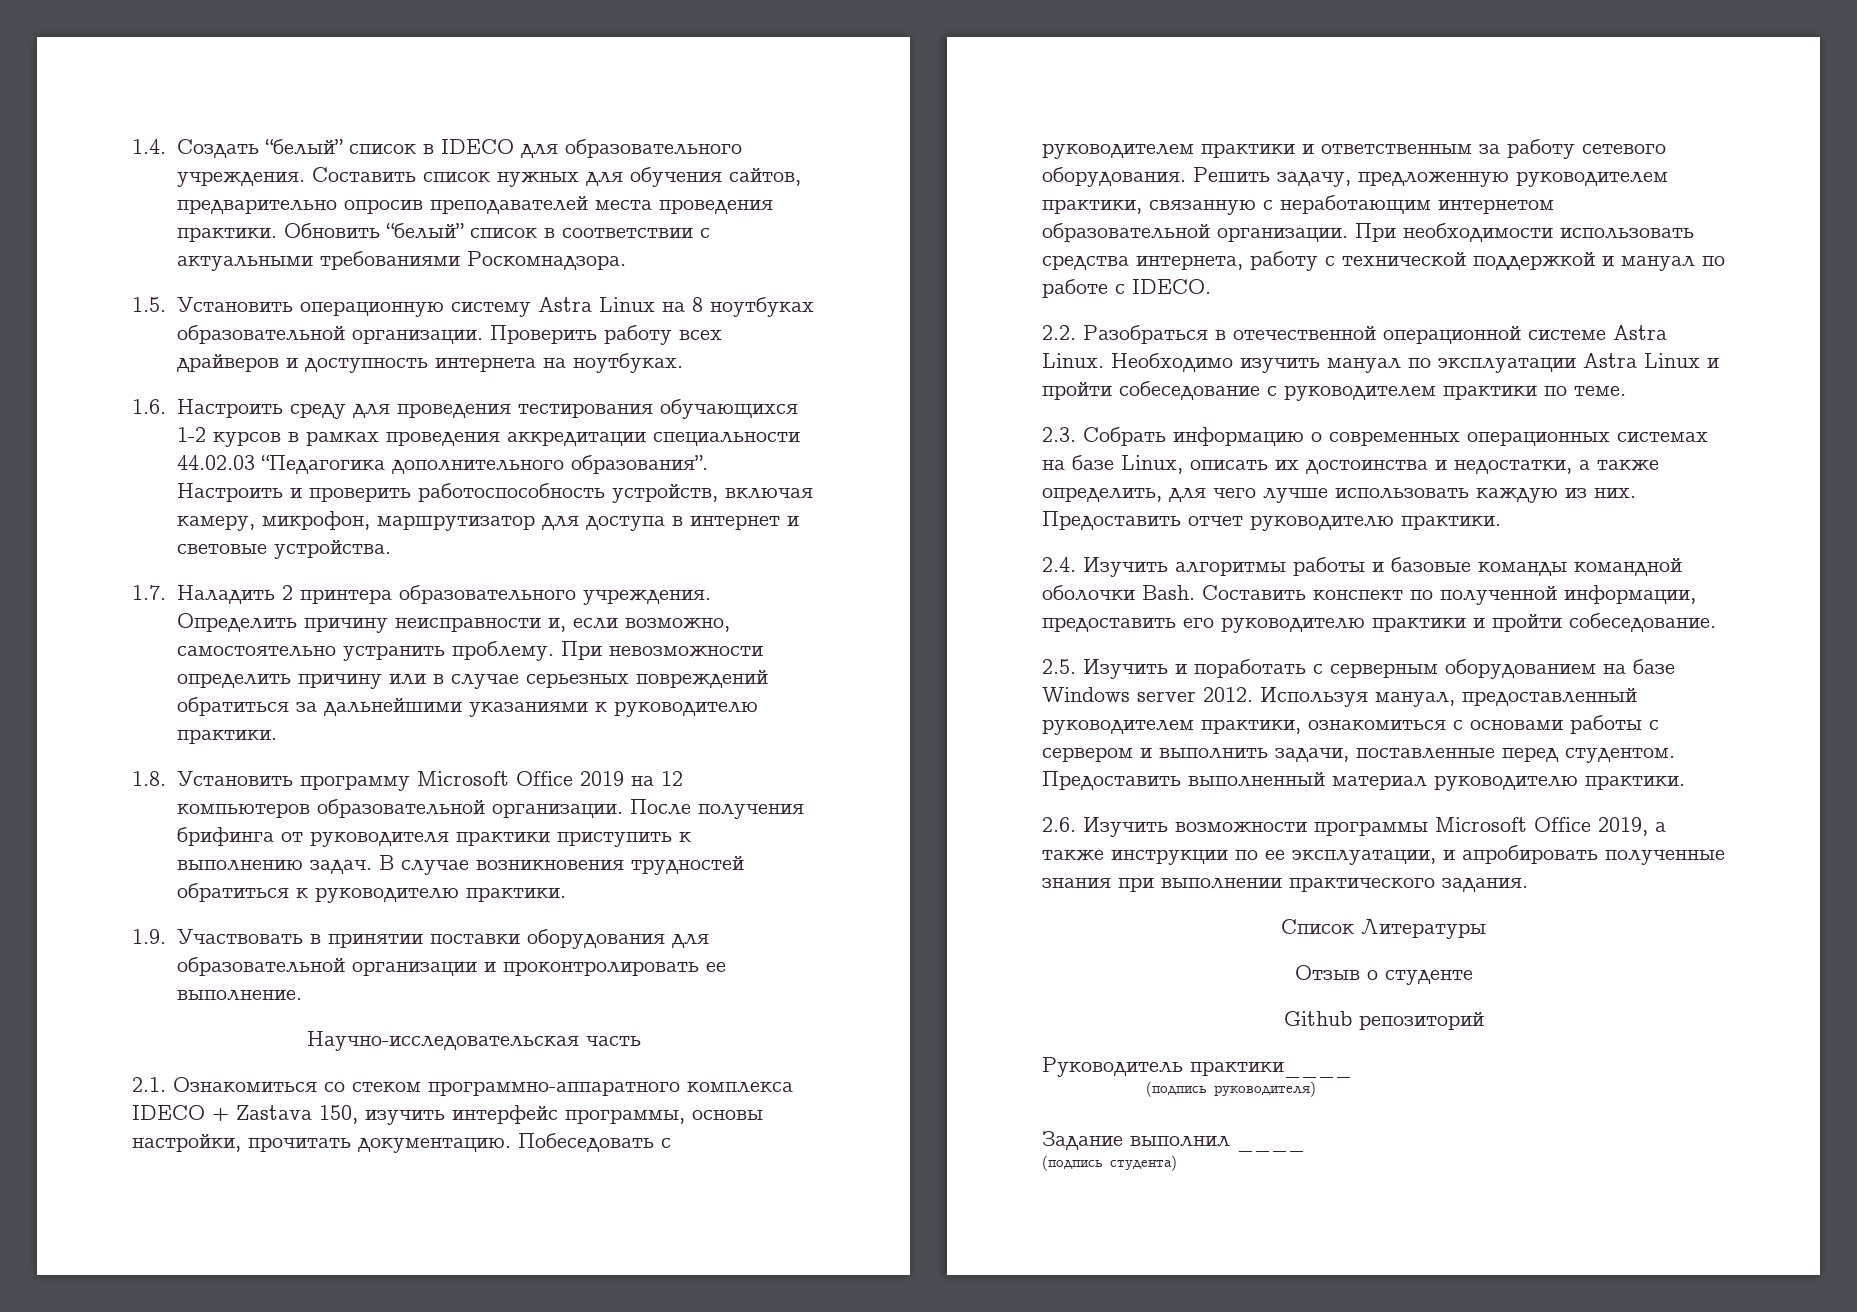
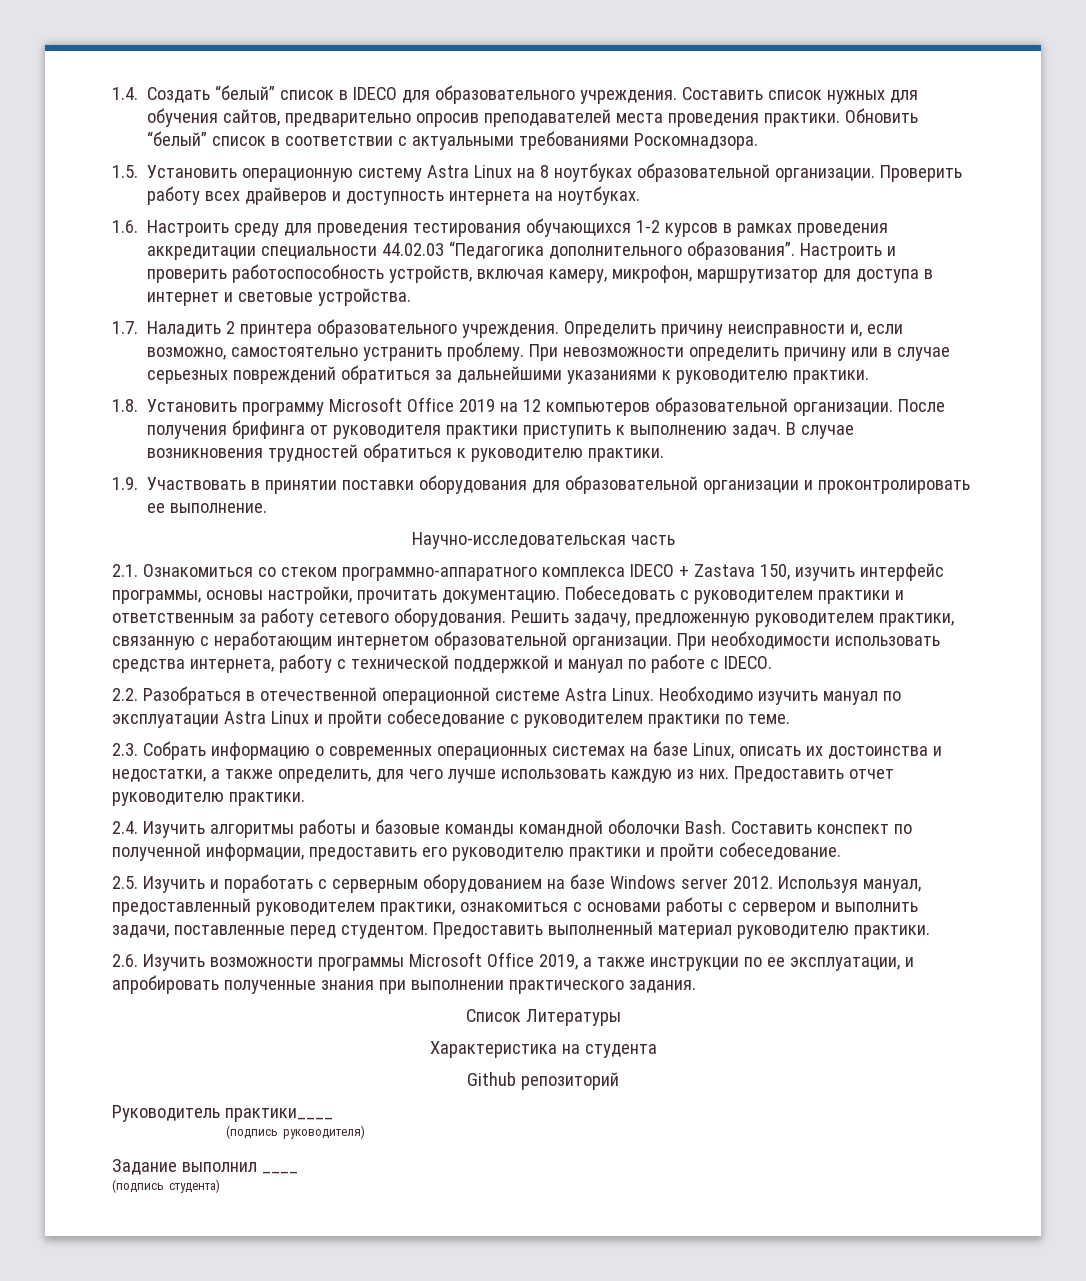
- Отзыв о студенте
+ Характеристика на студента

